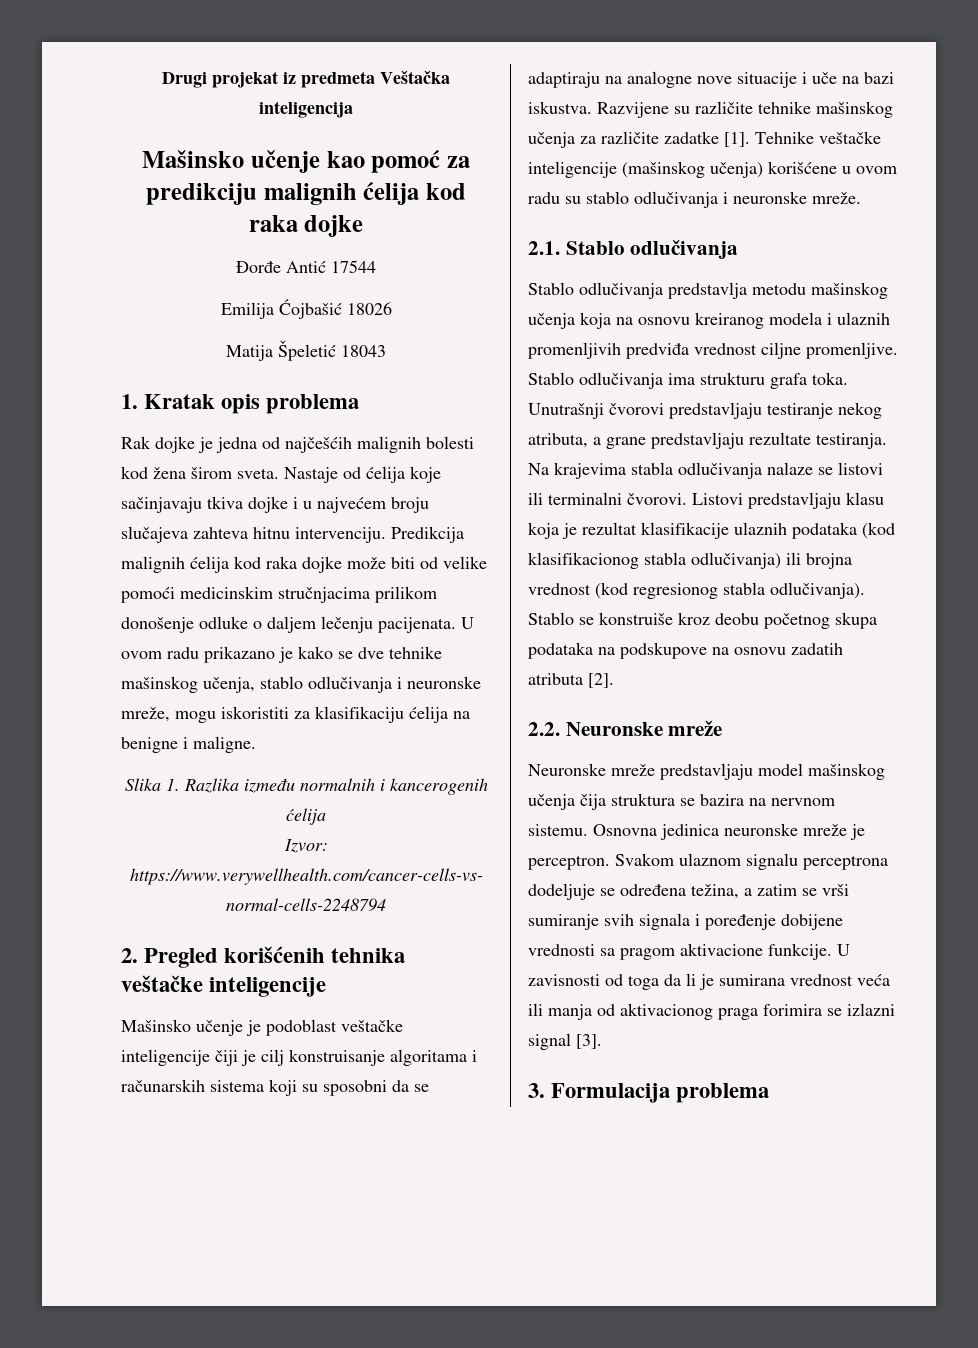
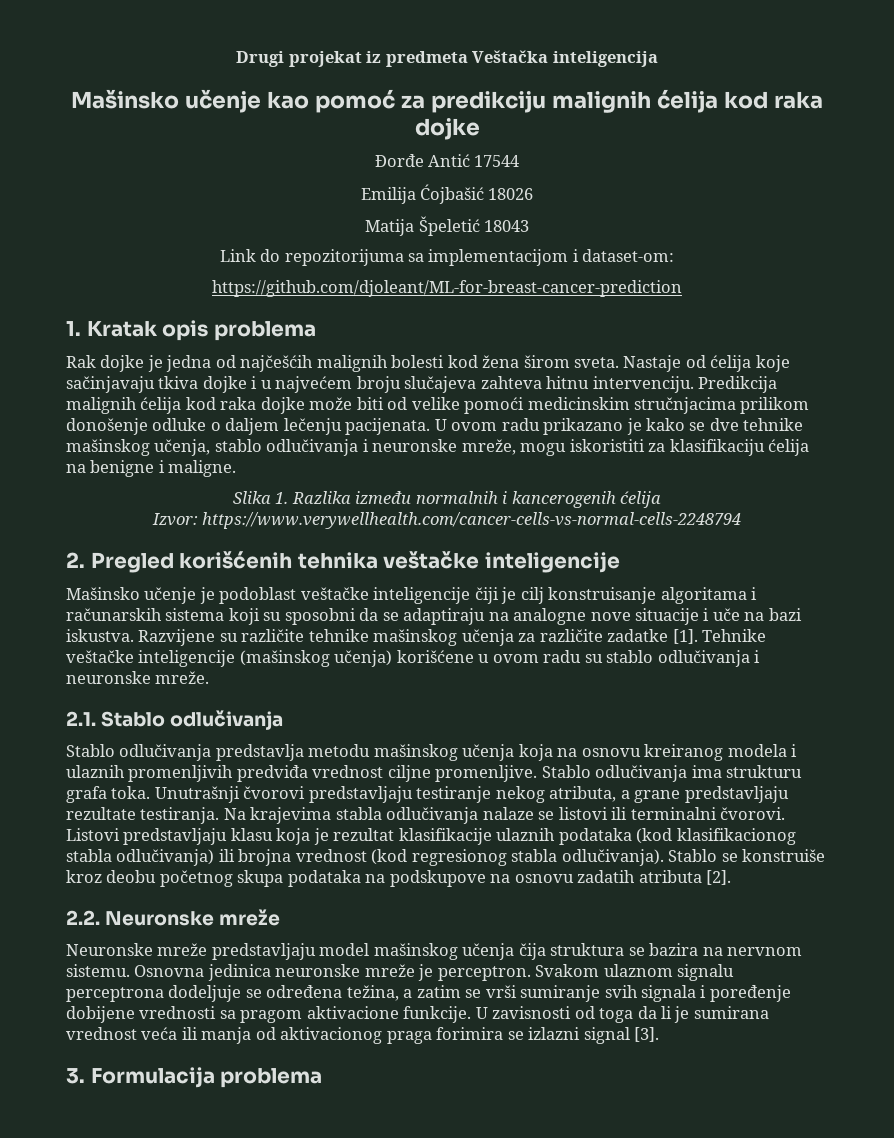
+ Link do repozitorijuma sa implementacijom i dataset-om:
+ https://github.com/djoleant/ML-for-breast-cancer-prediction

